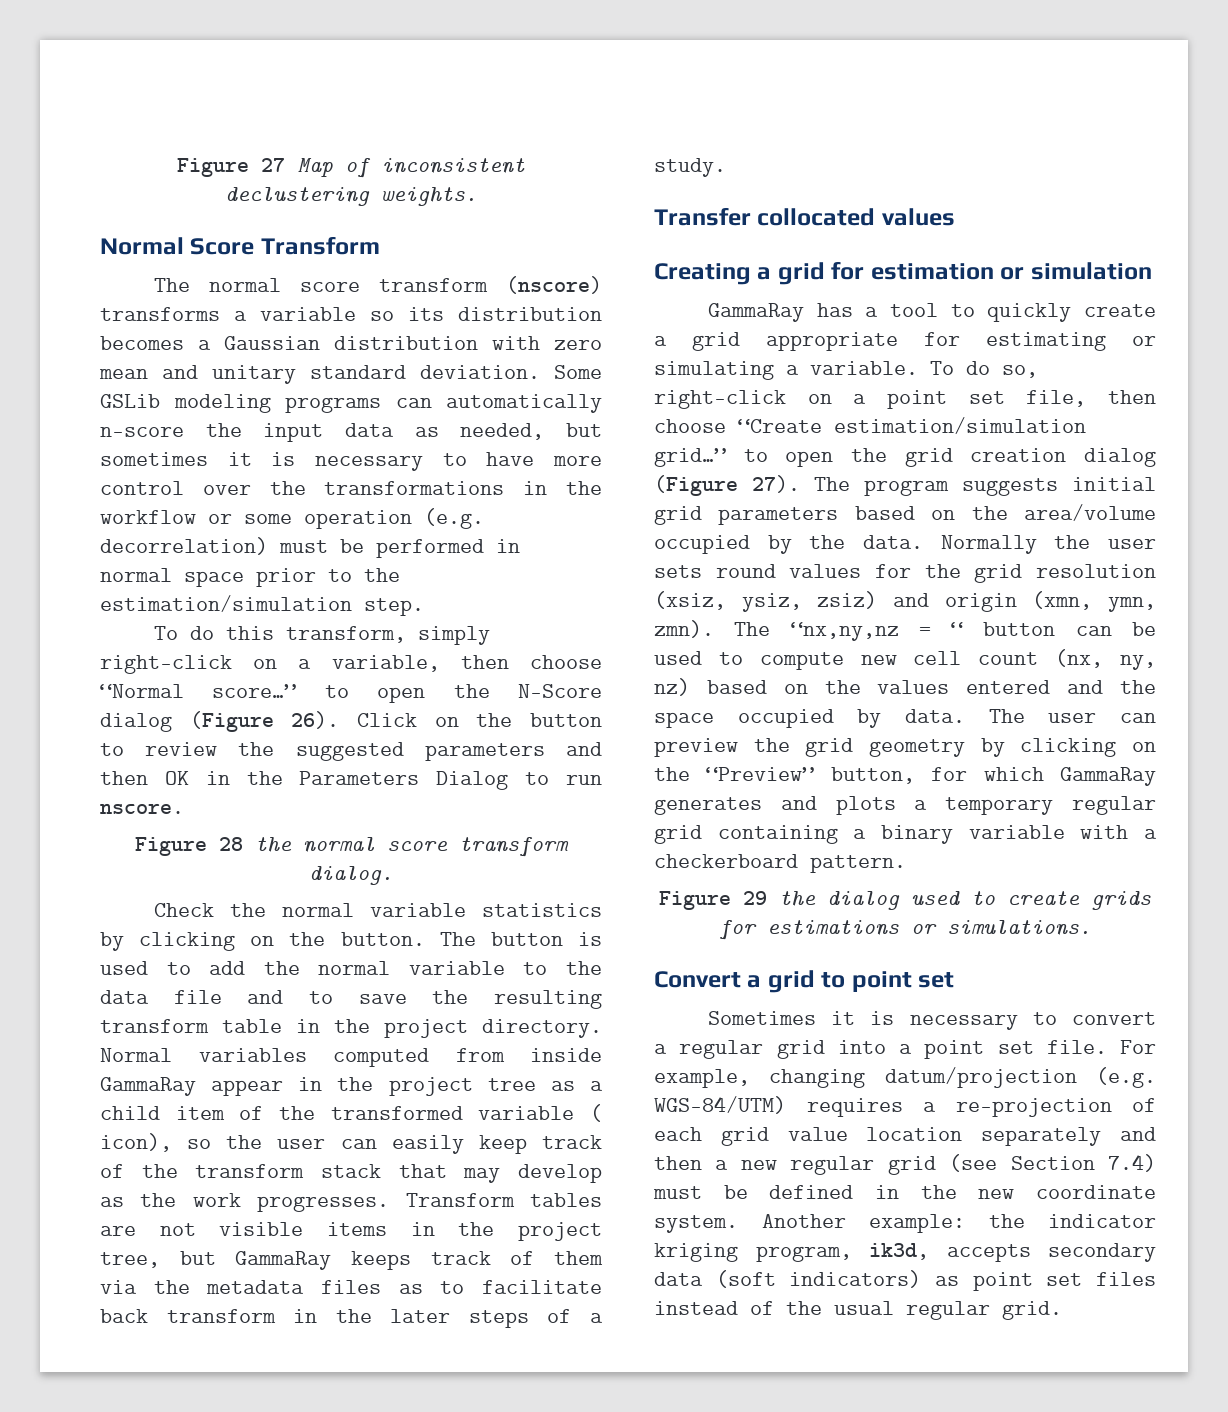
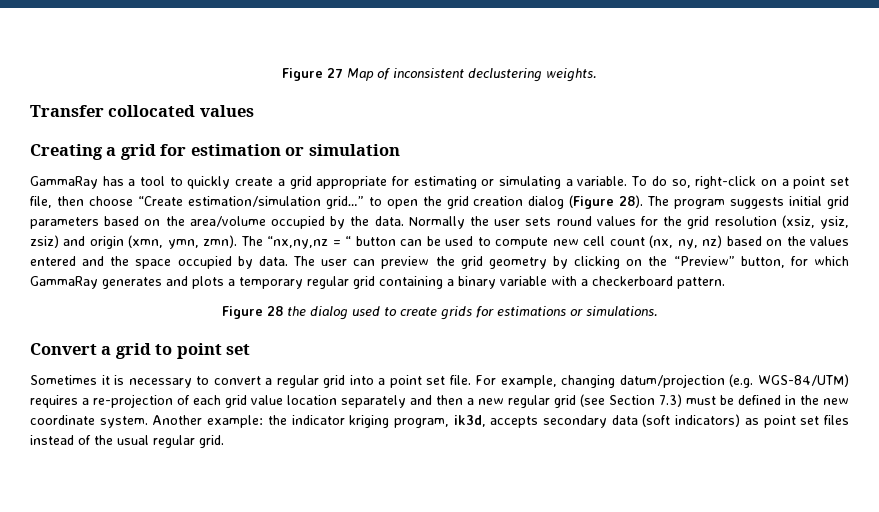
- Normal Score Transform
- The normal score transform (nscore) transforms a variable so its distribution becomes a Gaussian distribution with zero mean and unitary standard deviation. Some GSLib modeling programs can automatically n-score the input data as needed, but sometimes it is necessary to have more control over the transformations in the workflow or some operation (e.g. decorrelation) must be performed in normal space prior to the estimation/simulation step.
- To do this transform, simply right-click on a variable, then choose “Normal score…” to open the N-Score dialog (Figure 26). Click on the button to review the suggested parameters and then OK in the Parameters Dialog to run nscore.
- Figure 28 the normal score transform dialog.
- Check the normal variable statistics by clicking on the button. The button is used to add the normal variable to the data file and to save the resulting transform table in the project directory. Normal variables computed from inside GammaRay appear in the project tree as a child item of the transformed variable ( icon), so the user can easily keep track of the transform stack that may develop as the work progresses. Transform tables are not visible items in the project tree, but GammaRay keeps track of them via the metadata files as to facilitate back transform in the later steps of a study.
- To do so, right-click on a point set file, then choose “Create estimation/simulation grid…” to open the grid creation dialog (Figure 27).
+ To do so, right-click on a point set file, then choose “Create estimation/simulation grid…” to open the grid creation dialog (Figure 28).
- Figure 29 the dialog used to create grids for estimations or simulations.
+ Figure 28 the dialog used to create grids for estimations or simulations.
- For example, changing datum/projection (e.g. WGS-84/UTM) requires a re-projection of each grid value location separately and then a new regular grid (see Section 7.4) must be defined in the new coordinate system.
+ For example, changing datum/projection (e.g. WGS-84/UTM) requires a re-projection of each grid value location separately and then a new regular grid (see Section 7.3) must be defined in the new coordinate system.

